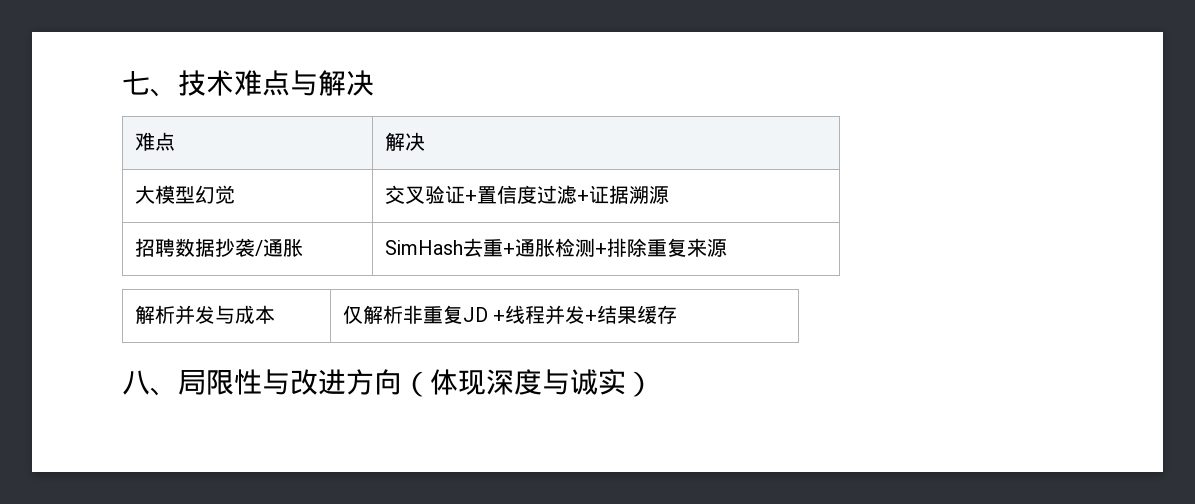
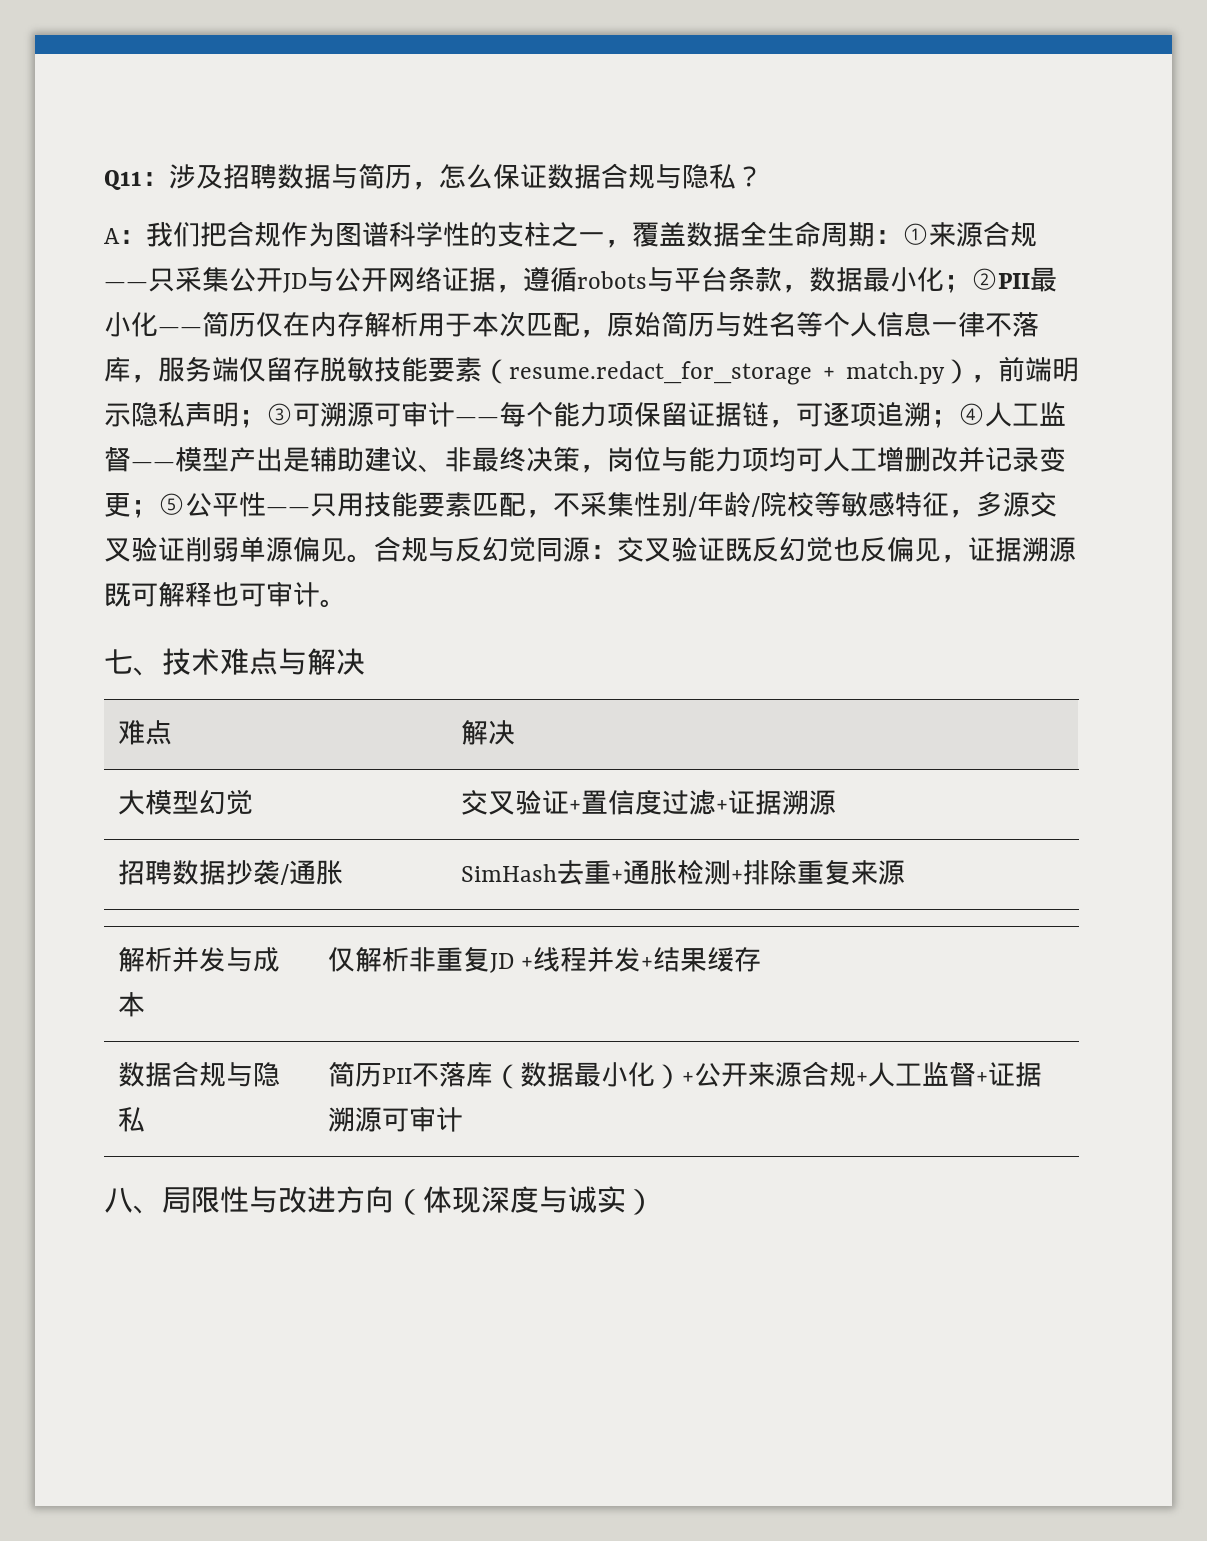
+ Q11：涉及招聘数据与简历，怎么保证数据合规与隐私？
+ A：我们把合规作为图谱科学性的支柱之一，覆盖数据全生命周期：①来源合规——只采集公开JD与公开网络证据，遵循robots与平台条款，数据最小化；②PII最小化——简历仅在内存解析用于本次匹配，原始简历与姓名等个人信息一律不落库，服务端仅留存脱敏技能要素（resume.redact_for_storage + match.py），前端明示隐私声明；③可溯源可审计——每个能力项保留证据链，可逐项追溯；④人工监督——模型产出是辅助建议、非最终决策，岗位与能力项均可人工增删改并记录变更；⑤公平性——只用技能要素匹配，不采集性别/年龄/院校等敏感特征，多源交叉验证削弱单源偏见。合规与反幻觉同源：交叉验证既反幻觉也反偏见，证据溯源既可解释也可审计。
+ 数据合规与隐私 | 简历PII不落库（数据最小化）+公开来源合规+人工监督+证据溯源可审计

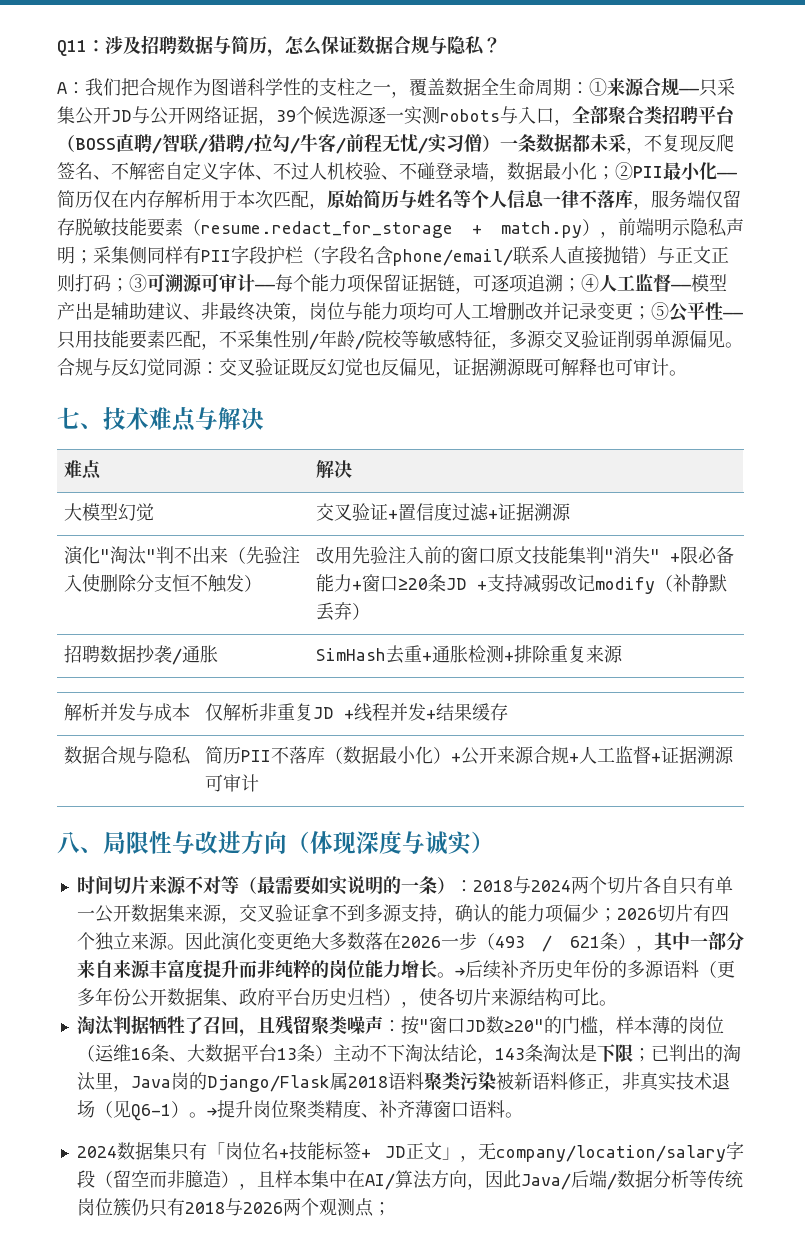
- ①来源合规——只采集公开JD与公开网络证据，遵循robots与平台条款，数据最小化；
+ ①来源合规——只采集公开JD与公开网络证据，39个候选源逐一实测robots与入口，全部聚合类招聘平台（BOSS直聘/智联/猎聘/拉勾/牛客/前程无忧/实习僧）一条数据都未采，不复现反爬签名、不解密自定义字体、不过人机校验、不碰登录墙，数据最小化；
+ 采集侧同样有PII字段护栏（字段名含phone/email/联系人直接抛错）与正文正则打码；
+ 演化"淘汰"判不出来（先验注入使删除分支恒不触发） | 改用先验注入前的窗口原文技能集判"消失" +限必备能力+窗口≥20条JD +支持减弱改记modify（补静默丢弃）
+ 时间切片来源不对等（最需要如实说明的一条）：2018与2024两个切片各自只有单一公开数据集来源，交叉验证拿不到多源支持，确认的能力项偏少；2026切片有四个独立来源。因此演化变更绝大多数落在2026一步（493 / 621条），其中一部分来自来源丰富度提升而非纯粹的岗位能力增长。→后续补齐历史年份的多源语料（更多年份公开数据集、政府平台历史归档），使各切片来源结构可比。
+ 淘汰判据牺牲了召回，且残留聚类噪声：按"窗口JD数≥20"的门槛，样本薄的岗位（运维16条、大数据平台13条）主动不下淘汰结论，143条淘汰是下限；已判出的淘汰里，Java岗的Django/Flask属2018语料聚类污染被新语料修正，非真实技术退场（见Q6-1）。→提升岗位聚类精度、补齐薄窗口语料。
+ 2024数据集只有「岗位名+技能标签+ JD正文」，无company/location/salary字段（留空而非臆造），且样本集中在AI/算法方向，因此Java/后端/数据分析等传统岗位簇仍只有2018与2026两个观测点；

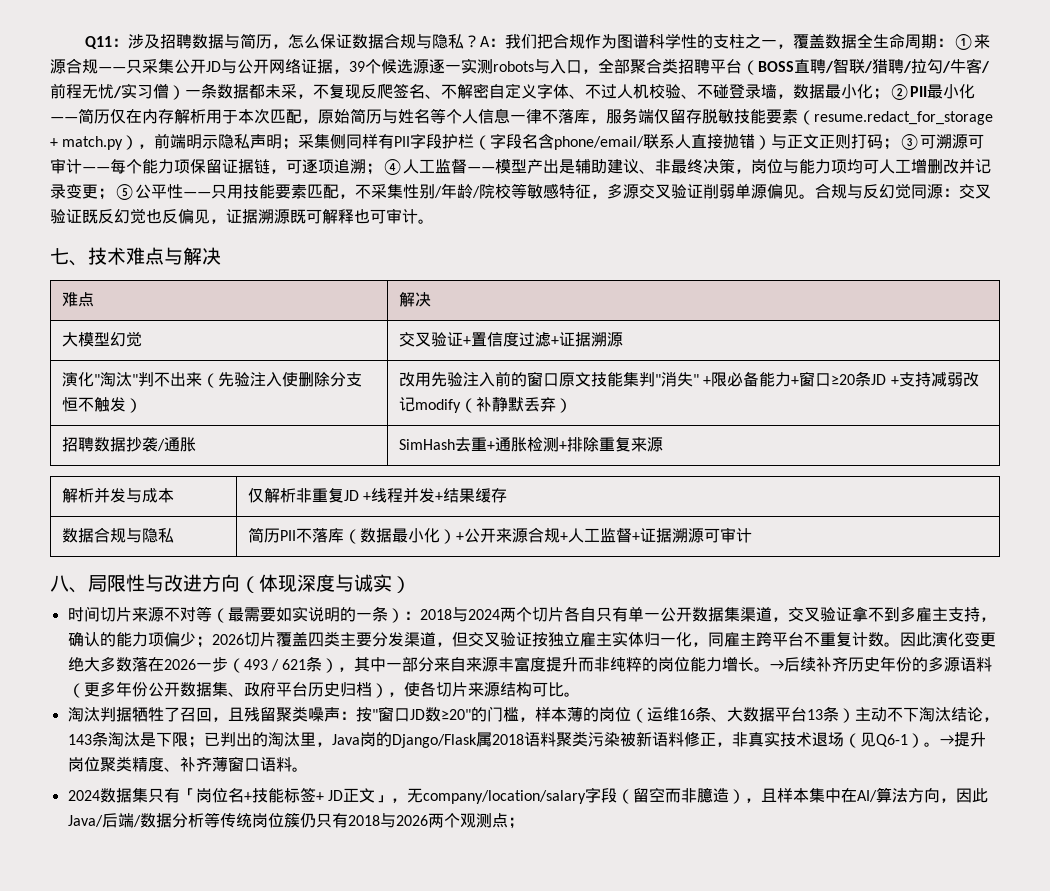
- 涉及招聘数据与简历，怎么保证数据合规与隐私？
- A：
+ 涉及招聘数据与简历，怎么保证数据合规与隐私？A：
- 时间切片来源不对等（最需要如实说明的一条）：2018与2024两个切片各自只有单一公开数据集来源，交叉验证拿不到多源支持，确认的能力项偏少；2026切片有四个独立来源。
+ 时间切片来源不对等（最需要如实说明的一条）：2018与2024两个切片各自只有单一公开数据集渠道，交叉验证拿不到多雇主支持，确认的能力项偏少；2026切片覆盖四类主要分发渠道，但交叉验证按独立雇主实体归一化，同雇主跨平台不重复计数。

